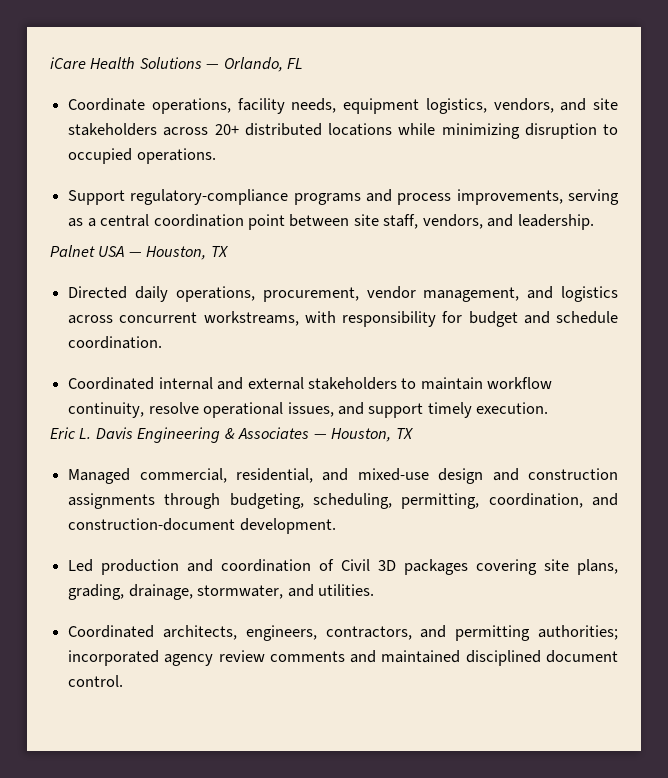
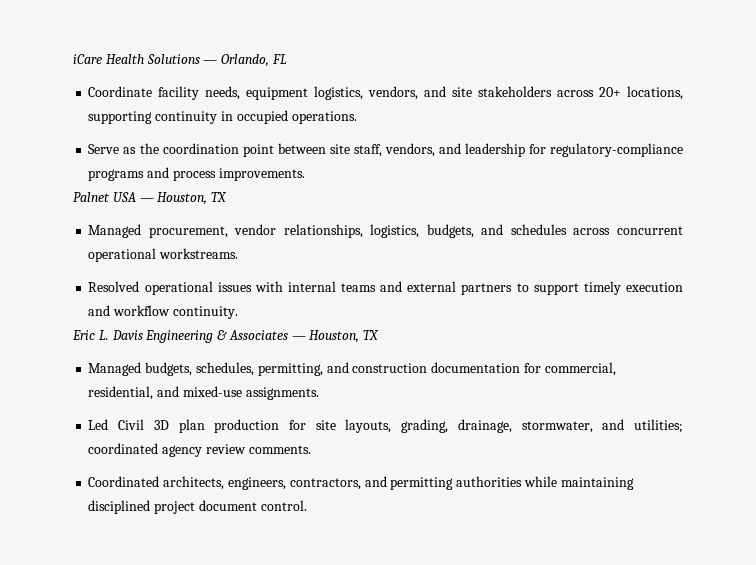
- Coordinate operations, facility needs, equipment logistics, vendors, and site stakeholders across 20+ distributed locations while minimizing disruption to occupied operations.
- Support regulatory-compliance programs and process improvements, serving as a central coordination point between site staff, vendors, and leadership.
+ Coordinate facility needs, equipment logistics, vendors, and site stakeholders across 20+ locations, supporting continuity in occupied operations.
+ Serve as the coordination point between site staff, vendors, and leadership for regulatory-compliance programs and process improvements.
- Directed daily operations, procurement, vendor management, and logistics across concurrent workstreams, with responsibility for budget and schedule coordination.
- Coordinated internal and external stakeholders to maintain workflow continuity, resolve operational issues, and support timely execution.
+ Managed procurement, vendor relationships, logistics, budgets, and schedules across concurrent operational workstreams.
+ Resolved operational issues with internal teams and external partners to support timely execution and workflow continuity.
- Managed commercial, residential, and mixed-use design and construction assignments through budgeting, scheduling, permitting, coordination, and construction-document development.
- Led production and coordination of Civil 3D packages covering site plans, grading, drainage, stormwater, and utilities.
+ Managed budgets, schedules, permitting, and construction documentation for commercial, residential, and mixed-use assignments.
+ Led Civil 3D plan production for site layouts, grading, drainage, stormwater, and utilities; coordinated agency review comments.
- Coordinated architects, engineers, contractors, and permitting authorities; incorporated agency review comments and maintained disciplined document control.
+ Coordinated architects, engineers, contractors, and permitting authorities while maintaining disciplined project document control.

